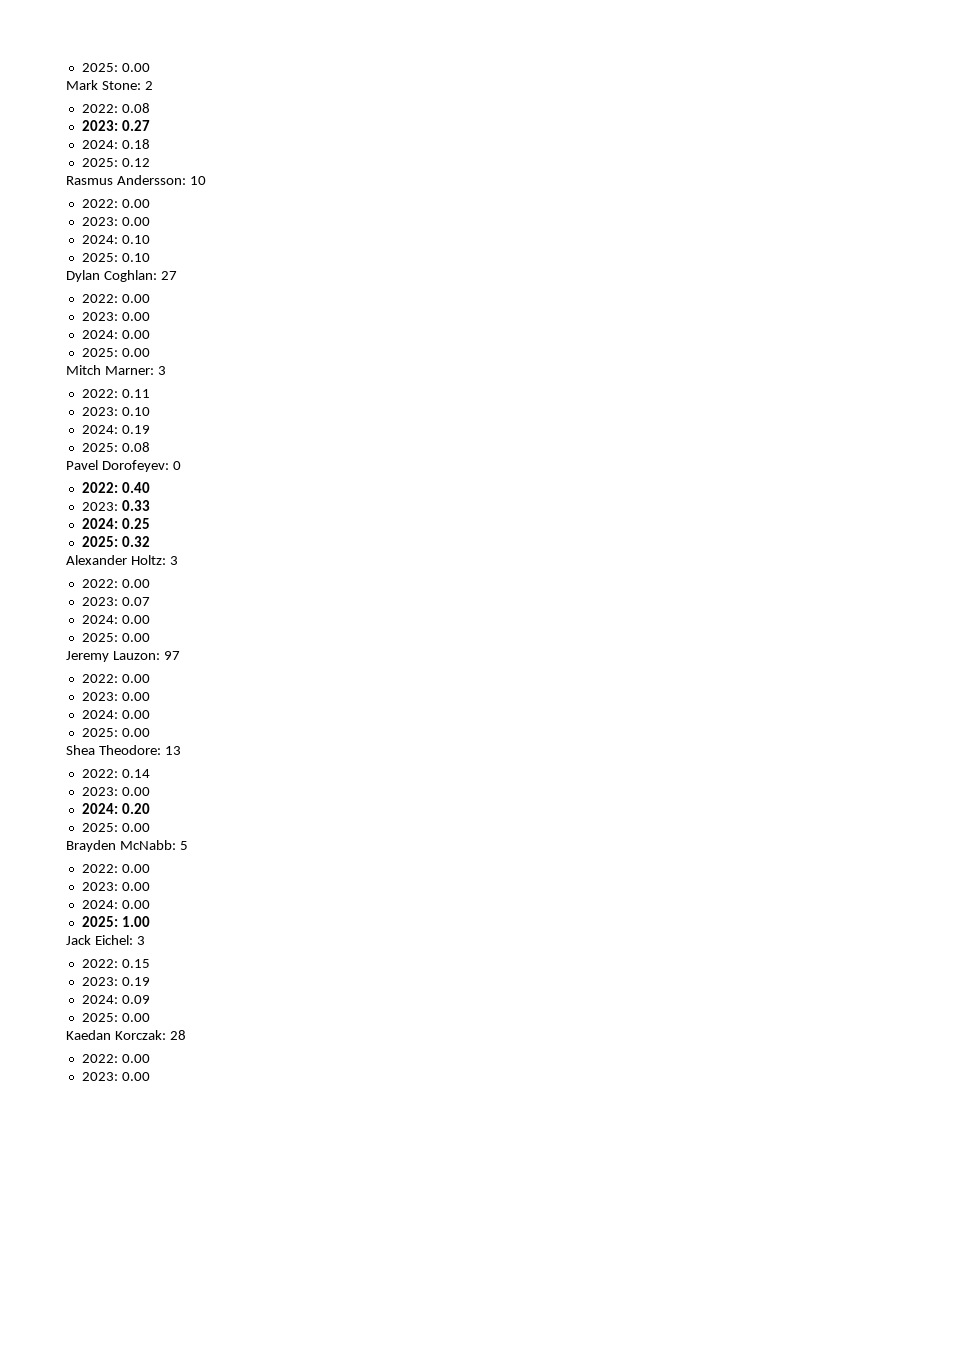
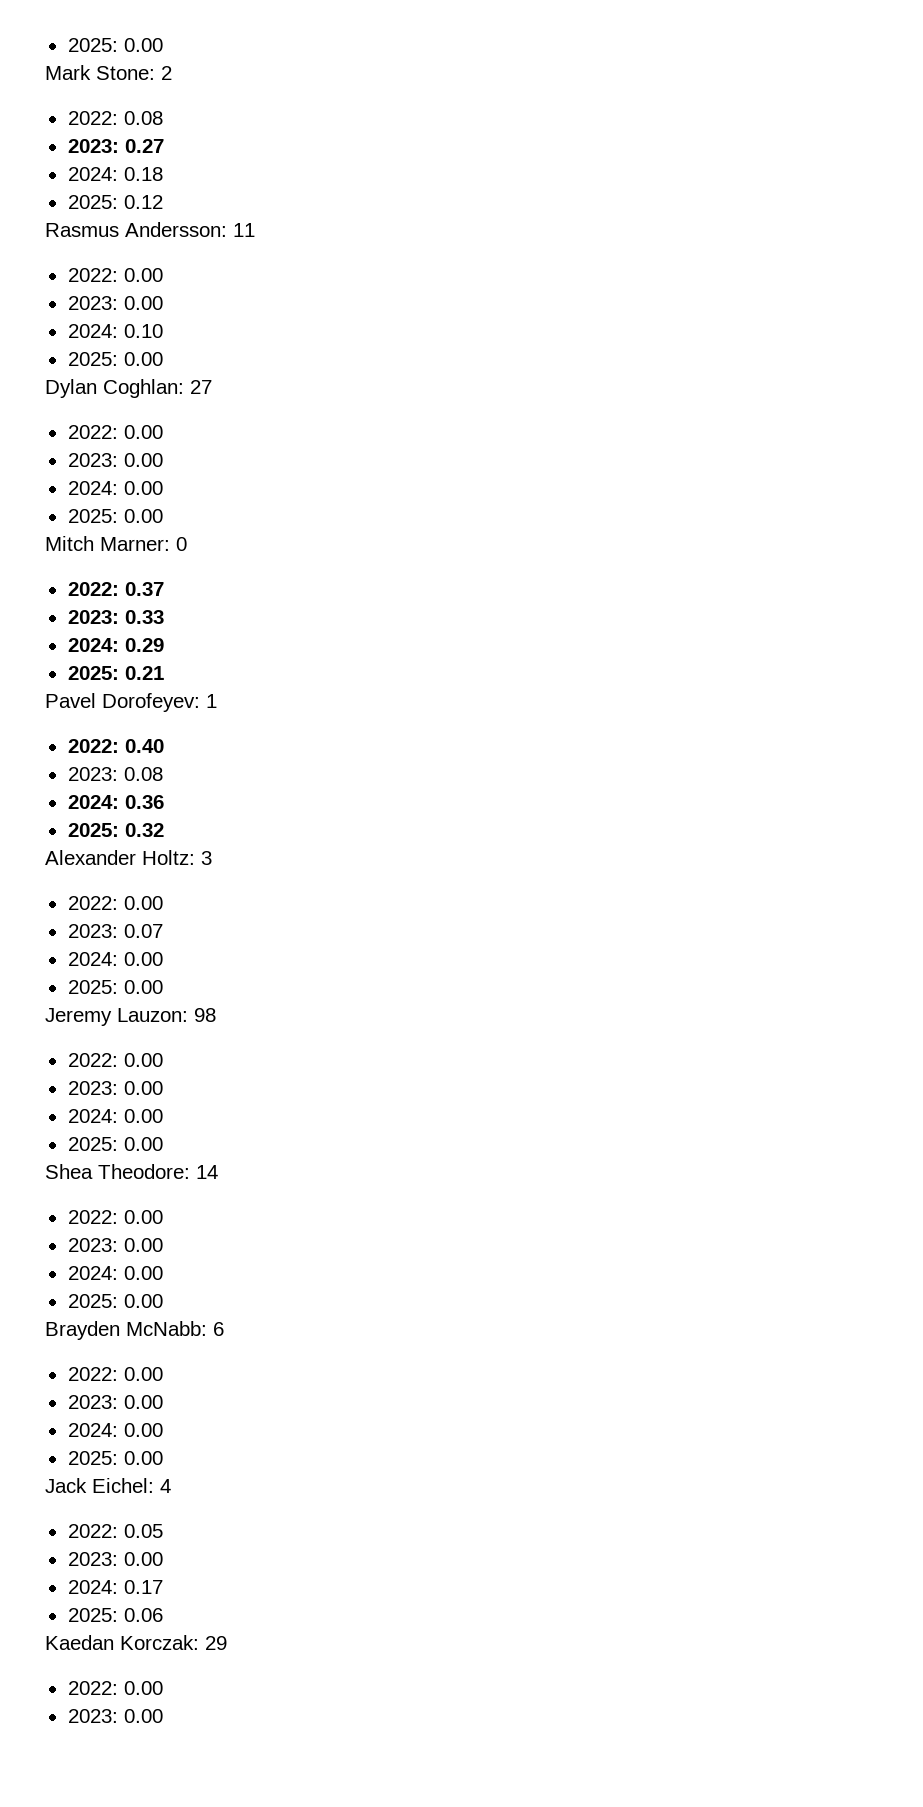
- Rasmus Andersson: 10
+ Rasmus Andersson: 11
  2024: 0.10
- 2025: 0.10
+ 2025: 0.00
- Mitch Marner: 3
- 2022: 0.11
- 2023: 0.10
- 2024: 0.19
- 2025: 0.08
+ Mitch Marner: 0
+ 2022: 0.37
+ 2023: 0.33
+ 2024: 0.29
+ 2025: 0.21
- Pavel Dorofeyev: 0
+ Pavel Dorofeyev: 1
- 2023: 0.33
- 2024: 0.25
+ 2023: 0.08
+ 2024: 0.36
- Jeremy Lauzon: 97
+ Jeremy Lauzon: 98
- Shea Theodore: 13
- 2022: 0.14
- 2023: 0.00
- 2024: 0.20
- 2025: 0.00
- Brayden McNabb: 5
+ Shea Theodore: 14
  2022: 0.00
  2023: 0.00
  2024: 0.00
- 2025: 1.00
- Jack Eichel: 3
- 2022: 0.15
- 2023: 0.19
- 2024: 0.09
  2025: 0.00
- Kaedan Korczak: 28
+ Brayden McNabb: 6
+ 2022: 0.00
+ 2023: 0.00
+ 2024: 0.00
+ 2025: 0.00
+ Jack Eichel: 4
+ 2022: 0.05
+ 2023: 0.00
+ 2024: 0.17
+ 2025: 0.06
+ Kaedan Korczak: 29

